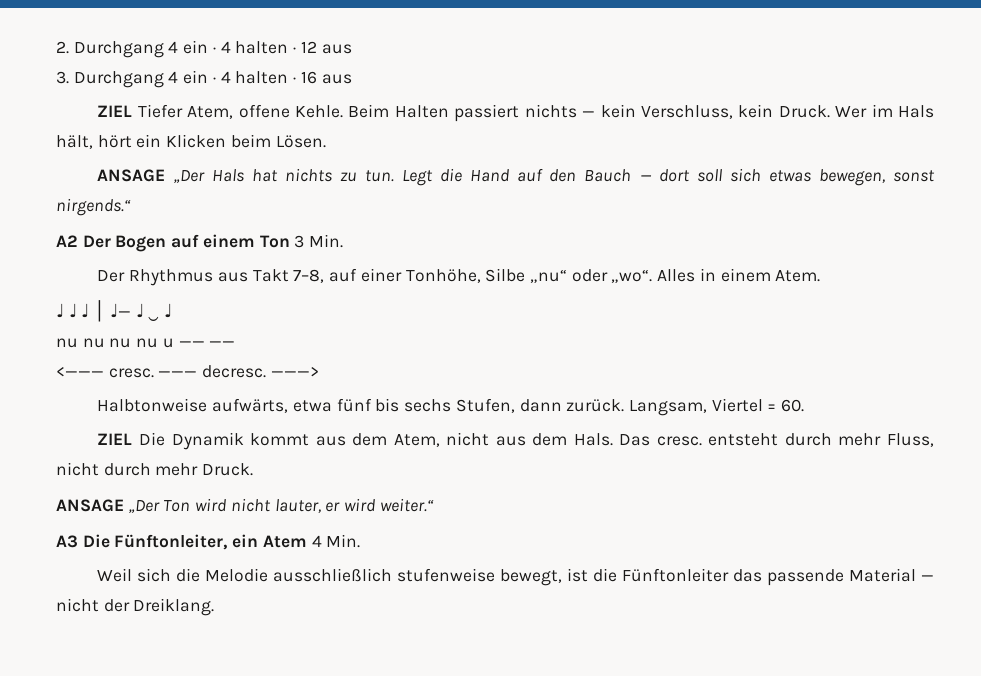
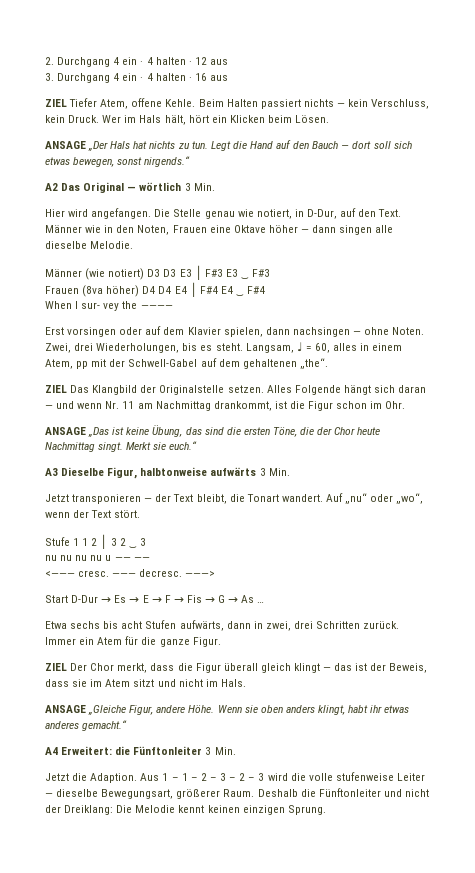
- A2 Der Bogen auf einem Ton 3 Min.
- Der Rhythmus aus Takt 7–8, auf einer Tonhöhe, Silbe „nu“ oder „wo“. Alles in einem Atem.
- ♩ ♩ ♩ │ ♩— ♩ ‿ ♩
+ A2 Das Original — wörtlich 3 Min.
+ Hier wird angefangen. Die Stelle genau wie notiert, in D-Dur, auf den Text. Männer wie in den Noten, Frauen eine Oktave höher — dann singen alle dieselbe Melodie.
+ Männer (wie notiert) D3 D3 E3 │ F#3 E3 ‿ F#3
+ Frauen (8va höher) D4 D4 E4 │ F#4 E4 ‿ F#4
+ When I sur- vey the ————
+ Erst vorsingen oder auf dem Klavier spielen, dann nachsingen — ohne Noten. Zwei, drei Wiederholungen, bis es steht. Langsam, ♩ = 60, alles in einem Atem, pp mit der Schwell-Gabel auf dem gehaltenen „the“.
+ ZIEL Das Klangbild der Originalstelle setzen. Alles Folgende hängt sich daran — und wenn Nr. 11 am Nachmittag drankommt, ist die Figur schon im Ohr.
+ ANSAGE „Das ist keine Übung, das sind die ersten Töne, die der Chor heute Nachmittag singt. Merkt sie euch.“
+ A3 Dieselbe Figur, halbtonweise aufwärts 3 Min.
+ Jetzt transponieren — der Text bleibt, die Tonart wandert. Auf „nu“ oder „wo“, wenn der Text stört.
+ Stufe 1 1 2 │ 3 2 ‿ 3
- Halbtonweise aufwärts, etwa fünf bis sechs Stufen, dann zurück. Langsam, Viertel = 60.
- ZIEL Die Dynamik kommt aus dem Atem, nicht aus dem Hals. Das cresc. entsteht durch mehr Fluss, nicht durch mehr Druck.
- ANSAGE „Der Ton wird nicht lauter, er wird weiter.“
- A3 Die Fünftonleiter, ein Atem 4 Min.
- Weil sich die Melodie ausschließlich stufenweise bewegt, ist die Fünftonleiter das passende Material — nicht der Dreiklang.
+ Start D-Dur → Es → E → F → Fis → G → As …
+ Etwa sechs bis acht Stufen aufwärts, dann in zwei, drei Schritten zurück. Immer ein Atem für die ganze Figur.
+ ZIEL Der Chor merkt, dass die Figur überall gleich klingt — das ist der Beweis, dass sie im Atem sitzt und nicht im Hals.
+ ANSAGE „Gleiche Figur, andere Höhe. Wenn sie oben anders klingt, habt ihr etwas anderes gemacht.“
+ A4 Erweitert: die Fünftonleiter 3 Min.
+ Jetzt die Adaption. Aus 1 – 1 – 2 – 3 – 2 – 3 wird die volle stufenweise Leiter — dieselbe Bewegungsart, größerer Raum. Deshalb die Fünftonleiter und nicht der Dreiklang: Die Melodie kennt keinen einzigen Sprung.

